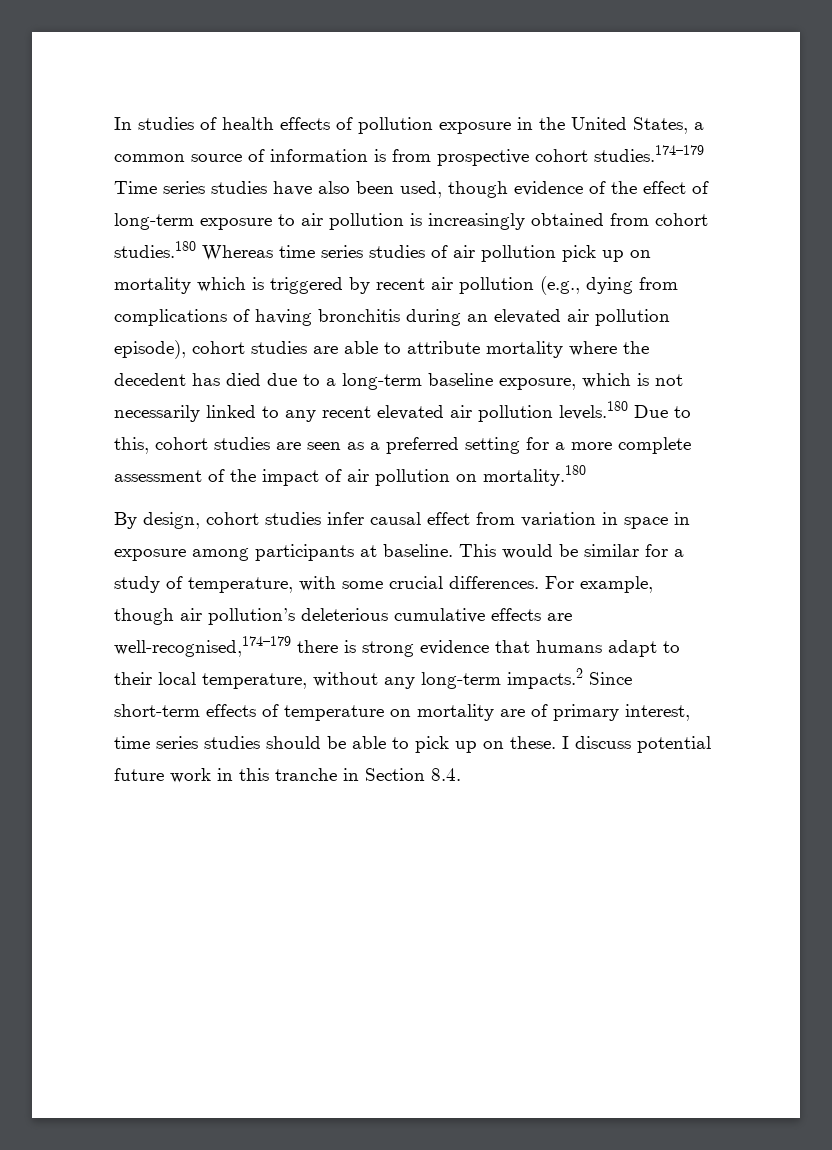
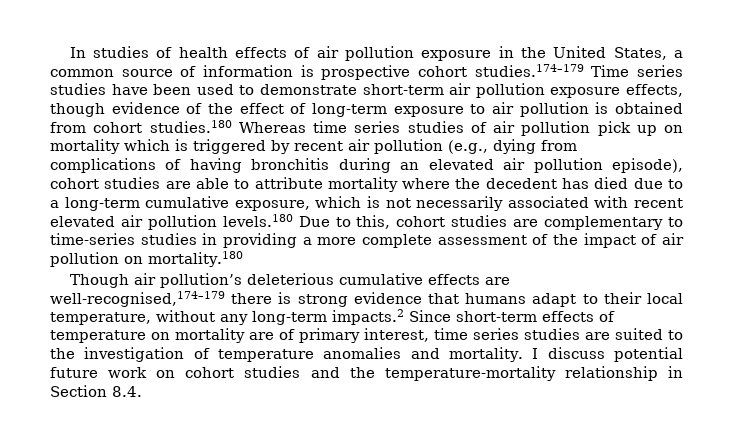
- In studies of health effects of pollution exposure in the United States, a common source of information is from prospective cohort studies.174–179 Time series studies have also been used, though evidence of the effect of long-term exposure to air pollution is increasingly obtained from cohort studies.180 Whereas time series studies of air pollution pick up on mortality which is triggered by recent air pollution (e.g., dying from complications of having bronchitis during an elevated air pollution episode), cohort studies are able to attribute mortality where the decedent has died due to a long-term baseline exposure, which is not necessarily linked to any recent elevated air pollution levels.180 Due to this, cohort studies are seen as a preferred setting for a more complete assessment of the impact of air pollution on mortality.180
+ In studies of health effects of air pollution exposure in the United States, a common source of information is prospective cohort studies.174–179 Time series studies have been used to demonstrate short-term air pollution exposure effects, though evidence of the effect of long-term exposure to air pollution is obtained from cohort studies.180 Whereas time series studies of air pollution pick up on mortality which is triggered by recent air pollution (e.g., dying from complications of having bronchitis during an elevated air pollution episode), cohort studies are able to attribute mortality where the decedent has died due to a long-term cumulative exposure, which is not necessarily associated with recent elevated air pollution levels.180 Due to this, cohort studies are complementary to time-series studies in providing a more complete assessment of the impact of air pollution on mortality.180
- By design, cohort studies infer causal effect from variation in space in exposure among participants at baseline. This would be similar for a study of temperature, with some crucial differences. For example, though air pollution’s deleterious cumulative effects are well-recognised,174–179 there is strong evidence that humans adapt to their local temperature, without any long-term impacts.2 Since short-term effects of temperature on mortality are of primary interest, time series studies should be able to pick up on these.
+ Though air pollution’s deleterious cumulative effects are well-recognised,174–179 there is strong evidence that humans adapt to their local temperature, without any long-term impacts.2 Since short-term effects of temperature on mortality are of primary interest, time series studies are suited to the investigation of temperature anomalies and mortality.
- I discuss potential future work in this tranche in Section 8.4.
+ I discuss potential future work on cohort studies and the temperature-mortality relationship in Section 8.4.

